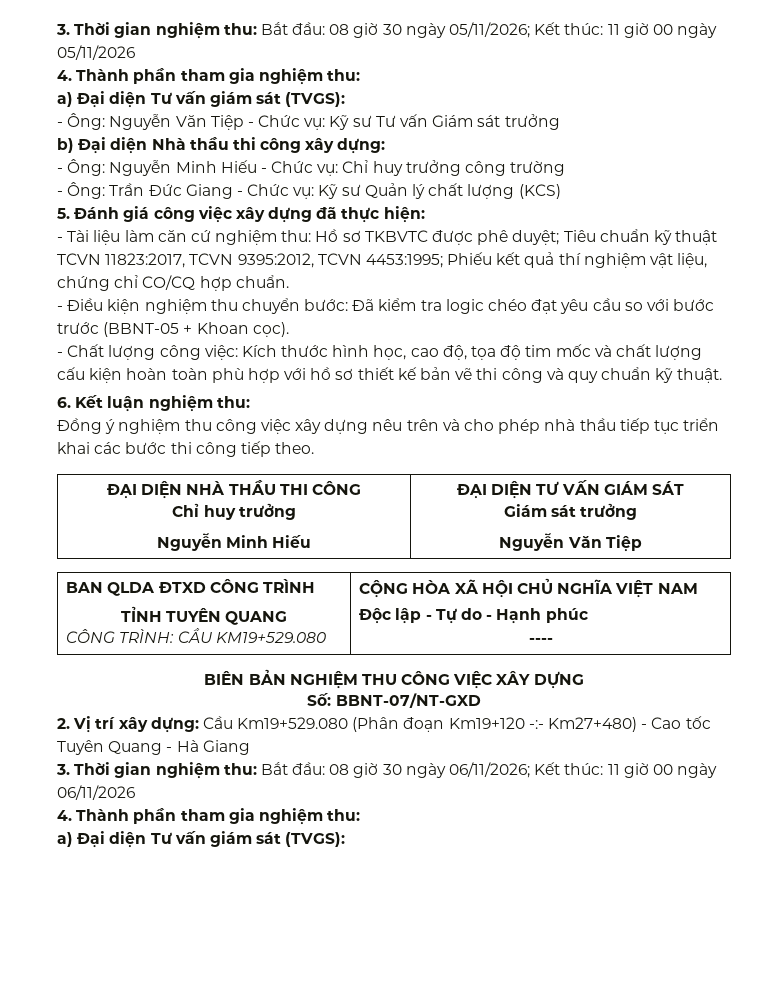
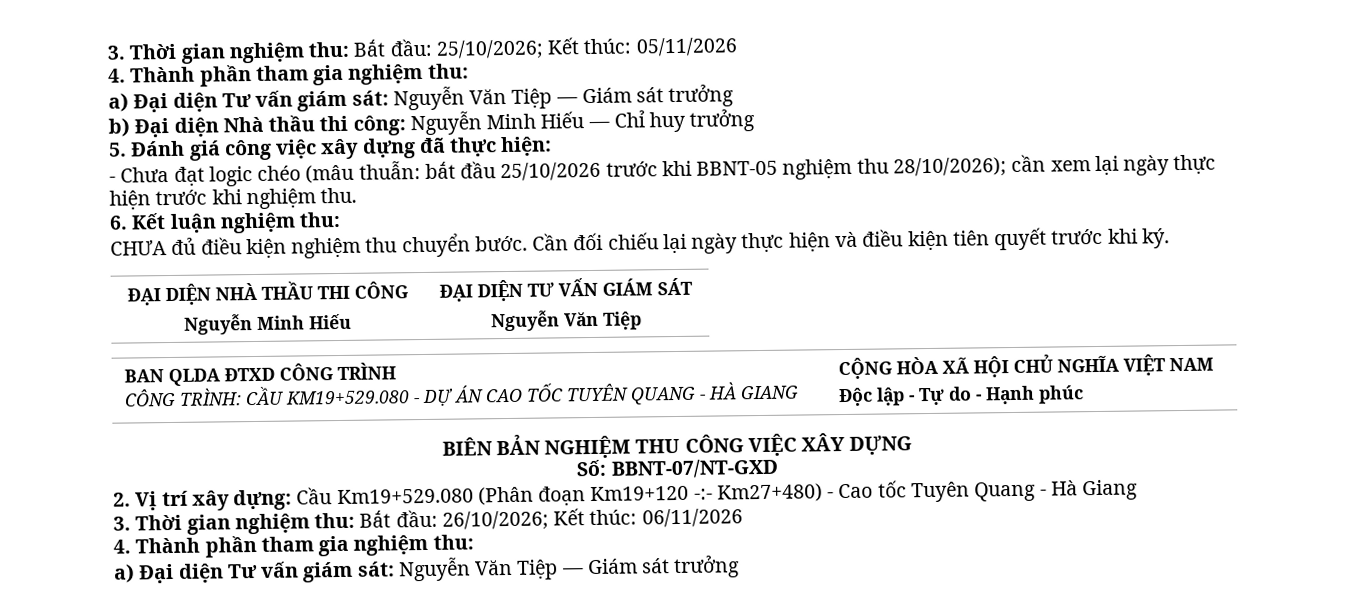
- 3. Thời gian nghiệm thu: Bắt đầu: 08 giờ 30 ngày 05/11/2026; Kết thúc: 11 giờ 00 ngày 05/11/2026
+ 3. Thời gian nghiệm thu: Bắt đầu: 25/10/2026; Kết thúc: 05/11/2026
  4. Thành phần tham gia nghiệm thu:
- a) Đại diện Tư vấn giám sát (TVGS):
- - Ông: Nguyễn Văn Tiệp - Chức vụ: Kỹ sư Tư vấn Giám sát trưởng
+ a) Đại diện Tư vấn giám sát: Nguyễn Văn Tiệp — Giám sát trưởng
- b) Đại diện Nhà thầu thi công xây dựng:
- - Ông: Nguyễn Minh Hiếu - Chức vụ: Chỉ huy trưởng công trường
- - Ông: Trần Đức Giang - Chức vụ: Kỹ sư Quản lý chất lượng (KCS)
+ b) Đại diện Nhà thầu thi công: Nguyễn Minh Hiếu — Chỉ huy trưởng
- - Tài liệu làm căn cứ nghiệm thu: Hồ sơ TKBVTC được phê duyệt; Tiêu chuẩn kỹ thuật TCVN 11823:2017, TCVN 9395:2012, TCVN 4453:1995; Phiếu kết quả thí nghiệm vật liệu, chứng chỉ CO/CQ hợp chuẩn.
- - Điều kiện nghiệm thu chuyển bước: Đã kiểm tra logic chéo đạt yêu cầu so với bước trước (BBNT-05 + Khoan cọc).
- - Chất lượng công việc: Kích thước hình học, cao độ, tọa độ tim mốc và chất lượng cấu kiện hoàn toàn phù hợp với hồ sơ thiết kế bản vẽ thi công và quy chuẩn kỹ thuật.
+ - Chưa đạt logic chéo (mâu thuẫn: bắt đầu 25/10/2026 trước khi BBNT-05 nghiệm thu 28/10/2026); cần xem lại ngày thực hiện trước khi nghiệm thu.
- Đồng ý nghiệm thu công việc xây dựng nêu trên và cho phép nhà thầu tiếp tục triển khai các bước thi công tiếp theo.
+ CHƯA đủ điều kiện nghiệm thu chuyển bước. Cần đối chiếu lại ngày thực hiện và điều kiện tiên quyết trước khi ký.
  ĐẠI DIỆN NHÀ THẦU THI CÔNG
- Chỉ huy trưởng
  Nguyễn Minh Hiếu | ĐẠI DIỆN TƯ VẤN GIÁM SÁT
- Giám sát trưởng
  BAN QLDA ĐTXD CÔNG TRÌNH
- TỈNH TUYÊN QUANG
- CÔNG TRÌNH: CẦU KM19+529.080 | CỘNG HÒA XÃ HỘI CHỦ NGHĨA VIỆT NAM
+ CÔNG TRÌNH: CẦU KM19+529.080 - DỰ ÁN CAO TỐC TUYÊN QUANG - HÀ GIANG | CỘNG HÒA XÃ HỘI CHỦ NGHĨA VIỆT NAM
  Độc lập - Tự do - Hạnh phúc
- ----
- 3. Thời gian nghiệm thu: Bắt đầu: 08 giờ 30 ngày 06/11/2026; Kết thúc: 11 giờ 00 ngày 06/11/2026
+ 3. Thời gian nghiệm thu: Bắt đầu: 26/10/2026; Kết thúc: 06/11/2026
  4. Thành phần tham gia nghiệm thu:
- a) Đại diện Tư vấn giám sát (TVGS):
+ a) Đại diện Tư vấn giám sát: Nguyễn Văn Tiệp — Giám sát trưởng

